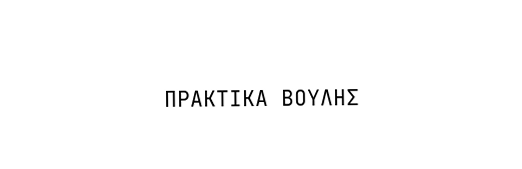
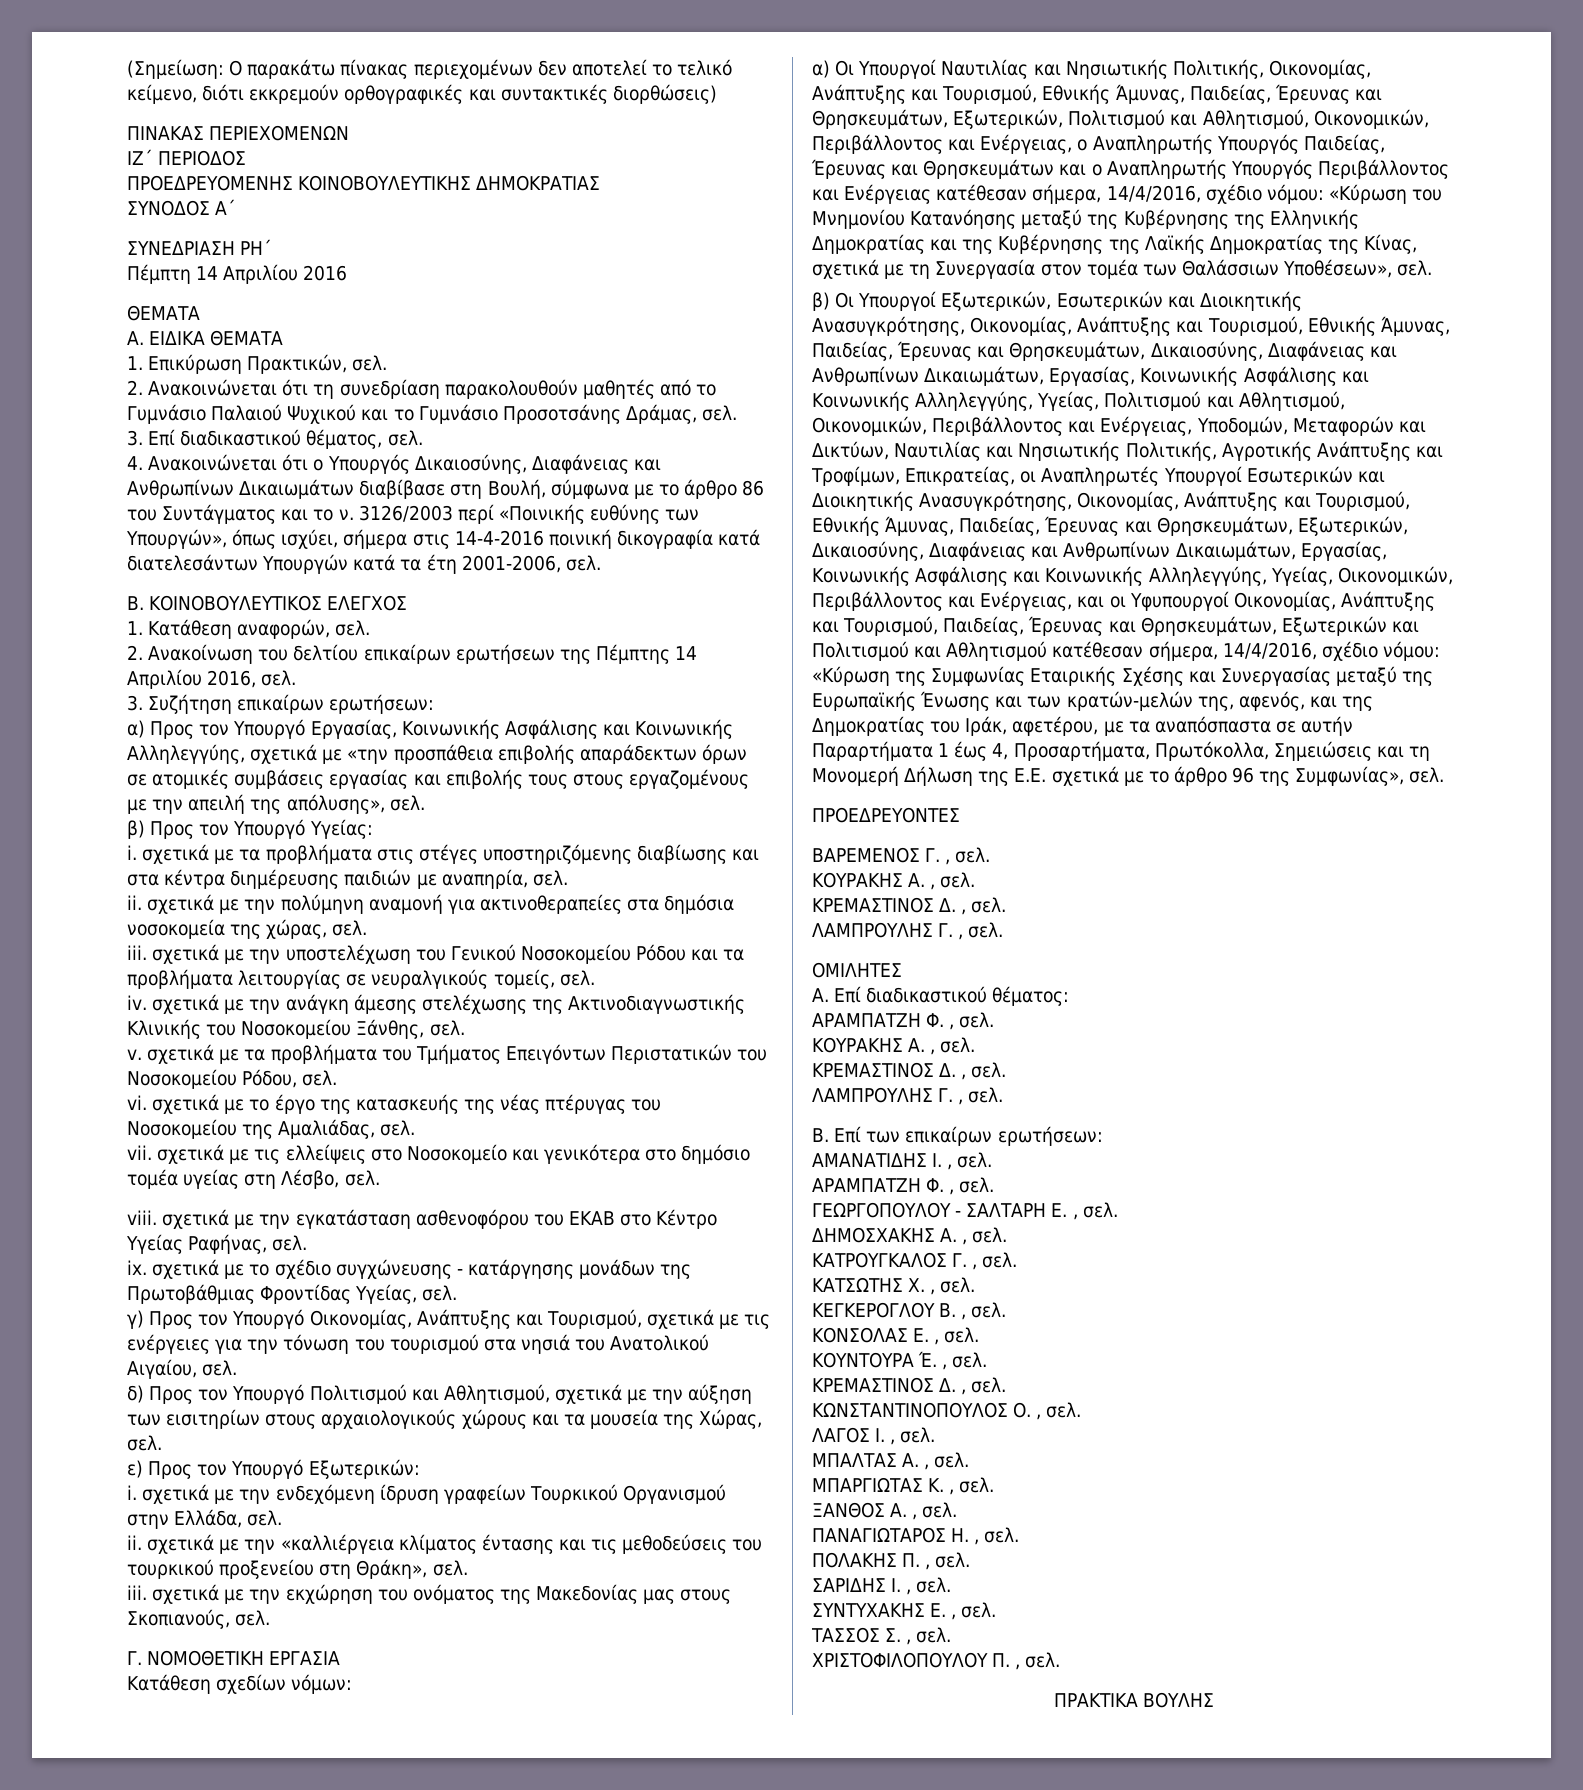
+ (Σημείωση: Ο παρακάτω πίνακας περιεχομένων δεν αποτελεί το τελικό κείμενο, διότι εκκρεμούν ορθογραφικές και συντακτικές διορθώσεις)
+ ΠΙΝΑΚΑΣ ΠΕΡΙΕΧΟΜΕΝΩΝ
+ ΙΖ΄ ΠΕΡΙΟΔΟΣ
+ ΠΡΟΕΔΡΕΥΟΜΕΝΗΣ ΚΟΙΝΟΒΟΥΛΕΥΤΙΚΗΣ ΔΗΜΟΚΡΑΤΙΑΣ
+ ΣΥΝΟΔΟΣ Α΄
+ ΣΥΝΕΔΡΙΑΣΗ ΡΗ΄
+ Πέμπτη 14 Απριλίου 2016
+ ΘΕΜΑΤΑ
+ Α. ΕΙΔΙΚΑ ΘΕΜΑΤΑ
+ 1. Επικύρωση Πρακτικών, σελ.
+ 2. Ανακοινώνεται ότι τη συνεδρίαση παρακολουθούν μαθητές από το Γυμνάσιο Παλαιού Ψυχικού και το Γυμνάσιο Προσοτσάνης Δράμας, σελ.
+ 3. Επί διαδικαστικού θέματος, σελ.
+ 4. Ανακοινώνεται ότι ο Υπουργός Δικαιοσύνης, Διαφάνειας και Ανθρωπίνων Δικαιωμάτων διαβίβασε στη Βουλή, σύμφωνα με το άρθρο 86 του Συντάγματος και το ν. 3126/2003 περί «Ποινικής ευθύνης των Υπουργών», όπως ισχύει, σήμερα στις 14-4-2016 ποινική δικογραφία κατά διατελεσάντων Υπουργών κατά τα έτη 2001-2006, σελ.
+ Β. ΚΟΙΝΟΒΟΥΛΕΥΤΙΚΟΣ ΕΛΕΓΧΟΣ
+ 1. Κατάθεση αναφορών, σελ.
+ 2. Ανακοίνωση του δελτίου επικαίρων ερωτήσεων της Πέμπτης 14 Απριλίου 2016, σελ.
+ 3. Συζήτηση επικαίρων ερωτήσεων:
+ α) Προς τον Υπουργό Εργασίας, Κοινωνικής Ασφάλισης και Κοινωνικής Αλληλεγγύης, σχετικά με «την προσπάθεια επιβολής απαράδεκτων όρων σε ατομικές συμβάσεις εργασίας και επιβολής τους στους εργαζομένους με την απειλή της απόλυσης», σελ.
+ β) Προς τον Υπουργό Υγείας:
+ i. σχετικά με τα προβλήματα στις στέγες υποστηριζόμενης διαβίωσης και στα κέντρα διημέρευσης παιδιών με αναπηρία, σελ.
+ ii. σχετικά με την πολύμηνη αναμονή για ακτινοθεραπείες στα δημόσια νοσοκομεία της χώρας, σελ.
+ iii. σχετικά με την υποστελέχωση του Γενικού Νοσοκομείου Ρόδου και τα προβλήματα λειτουργίας σε νευραλγικούς τομείς, σελ.
+ iv. σχετικά με την ανάγκη άμεσης στελέχωσης της Ακτινοδιαγνωστικής Κλινικής του Νοσοκομείου Ξάνθης, σελ.
+ v. σχετικά με τα προβλήματα του Τμήματος Επειγόντων Περιστατικών του Νοσοκομείου Ρόδου, σελ.
+ vi. σχετικά με το έργο της κατασκευής της νέας πτέρυγας του Νοσοκομείου της Αμαλιάδας, σελ.
+ vii. σχετικά με τις ελλείψεις στο Νοσοκομείο και γενικότερα στο δημόσιο τομέα υγείας στη Λέσβο, σελ.
+ viii. σχετικά με την εγκατάσταση ασθενοφόρου του ΕΚΑΒ στο Κέντρο Υγείας Ραφήνας, σελ.
+ ix. σχετικά με το σχέδιο συγχώνευσης - κατάργησης μονάδων της Πρωτοβάθμιας Φροντίδας Υγείας, σελ.
+ γ) Προς τον Υπουργό Οικονομίας, Ανάπτυξης και Τουρισμού, σχετικά με τις ενέργειες για την τόνωση του τουρισμού στα νησιά του Ανατολικού Αιγαίου, σελ.
+ δ) Προς τον Υπουργό Πολιτισμού και Αθλητισμού, σχετικά με την αύξηση των εισιτηρίων στους αρχαιολογικούς χώρους και τα μουσεία της Χώρας, σελ.
+ ε) Προς τον Υπουργό Εξωτερικών:
+ i. σχετικά με την ενδεχόμενη ίδρυση γραφείων Τουρκικού Οργανισμού στην Ελλάδα, σελ.
+ ii. σχετικά με την «καλλιέργεια κλίματος έντασης και τις μεθοδεύσεις του τουρκικού προξενείου στη Θράκη», σελ.
+ iii. σχετικά με την εκχώρηση του ονόματος της Μακεδονίας μας στους Σκοπιανούς, σελ.
+ Γ. ΝΟΜΟΘΕΤΙΚΗ ΕΡΓΑΣΙΑ
+ Κατάθεση σχεδίων νόμων:
+ α) Οι Υπουργοί Ναυτιλίας και Νησιωτικής Πολιτικής, Οικονομίας, Ανάπτυξης και Τουρισμού, Εθνικής Άμυνας, Παιδείας, Έρευνας και Θρησκευμάτων, Εξωτερικών, Πολιτισμού και Αθλητισμού, Οικονομικών, Περιβάλλοντος και Ενέργειας, ο Αναπληρωτής Υπουργός Παιδείας, Έρευνας και Θρησκευμάτων και ο Αναπληρωτής Υπουργός Περιβάλλοντος και Ενέργειας κατέθεσαν σήμερα, 14/4/2016, σχέδιο νόμου: «Κύρωση του Μνημονίου Κατανόησης μεταξύ της Κυβέρνησης της Ελληνικής Δημοκρατίας και της Κυβέρνησης της Λαϊκής Δημοκρατίας της Κίνας, σχετικά με τη Συνεργασία στον τομέα των Θαλάσσιων Υποθέσεων», σελ.
+ β) Οι Υπουργοί Εξωτερικών, Εσωτερικών και Διοικητικής Ανασυγκρότησης, Οικονομίας, Ανάπτυξης και Τουρισμού, Εθνικής Άμυνας, Παιδείας, Έρευνας και Θρησκευμάτων, Δικαιοσύνης, Διαφάνειας και Ανθρωπίνων Δικαιωμάτων, Εργασίας, Κοινωνικής Ασφάλισης και Κοινωνικής Αλληλεγγύης, Υγείας, Πολιτισμού και Αθλητισμού, Οικονομικών, Περιβάλλοντος και Ενέργειας, Υποδομών, Μεταφορών και Δικτύων, Ναυτιλίας και Νησιωτικής Πολιτικής, Αγροτικής Ανάπτυξης και Τροφίμων, Επικρατείας, οι Αναπληρωτές Υπουργοί Εσωτερικών και Διοικητικής Ανασυγκρότησης, Οικονομίας, Ανάπτυξης και Τουρισμού, Εθνικής Άμυνας, Παιδείας, Έρευνας και Θρησκευμάτων, Εξωτερικών, Δικαιοσύνης, Διαφάνειας και Ανθρωπίνων Δικαιωμάτων, Εργασίας, Κοινωνικής Ασφάλισης και Κοινωνικής Αλληλεγγύης, Υγείας, Οικονομικών, Περιβάλλοντος και Ενέργειας, και οι Υφυπουργοί Οικονομίας, Ανάπτυξης και Τουρισμού, Παιδείας, Έρευνας και Θρησκευμάτων, Εξωτερικών και Πολιτισμού και Αθλητισμού κατέθεσαν σήμερα, 14/4/2016, σχέδιο νόμου: «Κύρωση της Συμφωνίας Εταιρικής Σχέσης και Συνεργασίας μεταξύ της Ευρωπαϊκής Ένωσης και των κρατών-μελών της, αφενός, και της Δημοκρατίας του Ιράκ, αφετέρου, με τα αναπόσπαστα σε αυτήν Παραρτήματα 1 έως 4, Προσαρτήματα, Πρωτόκολλα, Σημειώσεις και τη Μονομερή Δήλωση της Ε.Ε. σχετικά με το άρθρο 96 της Συμφωνίας», σελ.
+ ΠΡΟΕΔΡΕΥΟΝΤΕΣ
+ ΒΑΡΕΜΕΝΟΣ Γ. , σελ.
+ ΚΟΥΡΑΚΗΣ Α. , σελ.
+ ΚΡΕΜΑΣΤΙΝΟΣ Δ. , σελ.
+ ΛΑΜΠΡΟΥΛΗΣ Γ. , σελ.
+ ΟΜΙΛΗΤΕΣ
+ Α. Επί διαδικαστικού θέματος:
+ ΑΡΑΜΠΑΤΖΗ Φ. , σελ.
+ ΚΟΥΡΑΚΗΣ Α. , σελ.
+ ΚΡΕΜΑΣΤΙΝΟΣ Δ. , σελ.
+ ΛΑΜΠΡΟΥΛΗΣ Γ. , σελ.
+ Β. Επί των επικαίρων ερωτήσεων:
+ ΑΜΑΝΑΤΙΔΗΣ Ι. , σελ.
+ ΑΡΑΜΠΑΤΖΗ Φ. , σελ.
+ ΓΕΩΡΓΟΠΟΥΛΟΥ - ΣΑΛΤΑΡΗ Ε. , σελ.
+ ΔΗΜΟΣΧΑΚΗΣ Α. , σελ.
+ ΚΑΤΡΟΥΓΚΑΛΟΣ Γ. , σελ.
+ ΚΑΤΣΩΤΗΣ Χ. , σελ.
+ ΚΕΓΚΕΡΟΓΛΟΥ Β. , σελ.
+ ΚΟΝΣΟΛΑΣ Ε. , σελ.
+ ΚΟΥΝΤΟΥΡΑ Έ. , σελ.
+ ΚΡΕΜΑΣΤΙΝΟΣ Δ. , σελ.
+ ΚΩΝΣΤΑΝΤΙΝΟΠΟΥΛΟΣ Ο. , σελ.
+ ΛΑΓΟΣ Ι. , σελ.
+ ΜΠΑΛΤΑΣ Α. , σελ.
+ ΜΠΑΡΓΙΩΤΑΣ Κ. , σελ.
+ ΞΑΝΘΟΣ Α. , σελ.
+ ΠΑΝΑΓΙΩΤΑΡΟΣ Η. , σελ.
+ ΠΟΛΑΚΗΣ Π. , σελ.
+ ΣΑΡΙΔΗΣ Ι. , σελ.
+ ΣΥΝΤΥΧΑΚΗΣ Ε. , σελ.
+ ΤΑΣΣΟΣ Σ. , σελ.
+ ΧΡΙΣΤΟΦΙΛΟΠΟΥΛΟΥ Π. , σελ.

